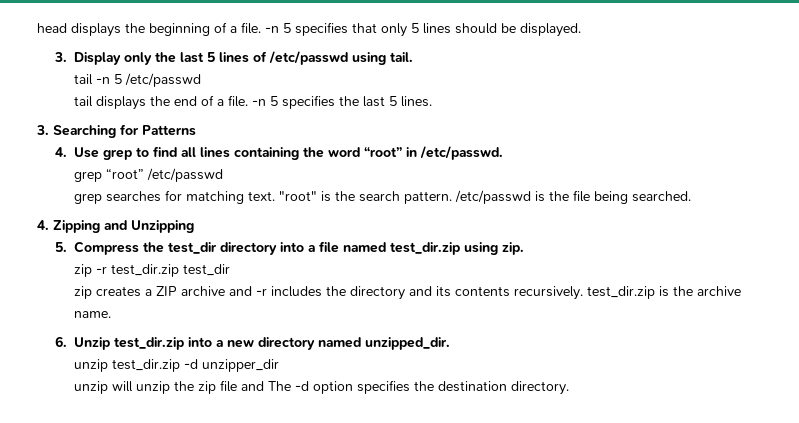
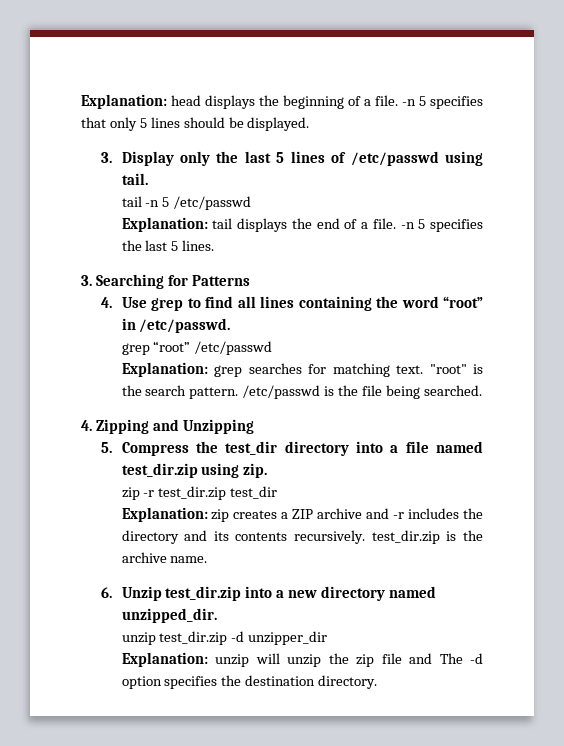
- head displays the beginning of a file.
+ Explanation: head displays the beginning of a file.
- tail displays the end of a file.
+ Explanation: tail displays the end of a file.
- grep searches for matching text.
+ Explanation: grep searches for matching text.
- zip creates a ZIP archive and -r includes the directory and its contents recursively. test_dir.zip is the archive name.
+ Explanation: zip creates a ZIP archive and -r includes the directory and its contents recursively. test_dir.zip is the archive name.
- unzip will unzip the zip file and The -d option specifies the destination directory.
+ Explanation: unzip will unzip the zip file and The -d option specifies the destination directory.

